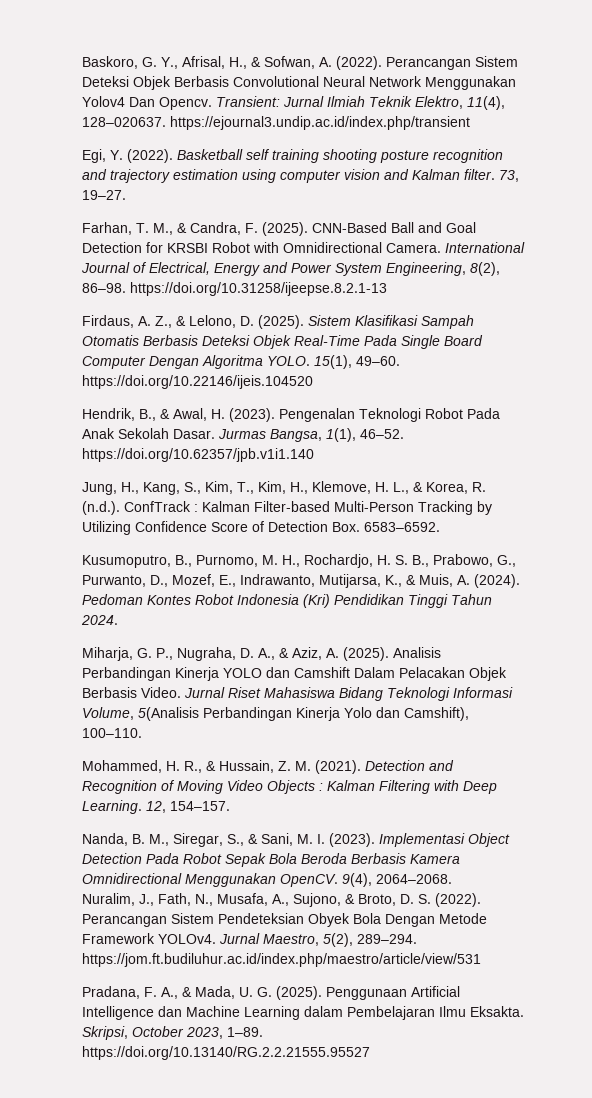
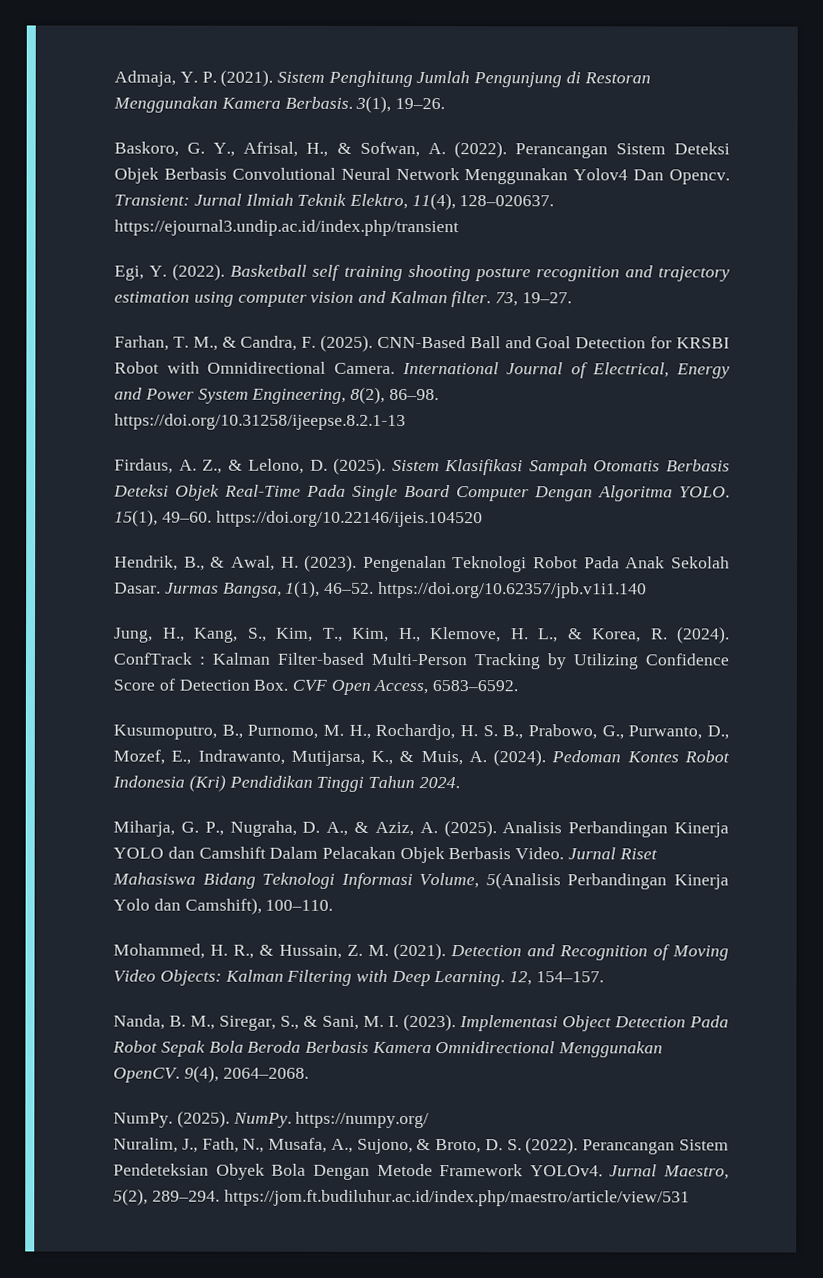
+ Admaja, Y. P. (2021). Sistem Penghitung Jumlah Pengunjung di Restoran Menggunakan Kamera Berbasis. 3(1), 19–26.
- Jung, H., Kang, S., Kim, T., Kim, H., Klemove, H. L., & Korea, R. (n.d.). ConfTrack : Kalman Filter-based Multi-Person Tracking by Utilizing Confidence Score of Detection Box. 6583–6592.
+ Jung, H., Kang, S., Kim, T., Kim, H., Klemove, H. L., & Korea, R. (2024). ConfTrack : Kalman Filter-based Multi-Person Tracking by Utilizing Confidence Score of Detection Box. CVF Open Access, 6583–6592.
- Detection and Recognition of Moving Video Objects : Kalman Filtering with Deep Learning.
+ Detection and Recognition of Moving Video Objects: Kalman Filtering with Deep Learning.
+ NumPy. (2025). NumPy. https://numpy.org/
- Pradana, F. A., & Mada, U. G. (2025). Penggunaan Artificial Intelligence dan Machine Learning dalam Pembelajaran Ilmu Eksakta. Skripsi, October 2023, 1–89. https://doi.org/10.13140/RG.2.2.21555.95527

